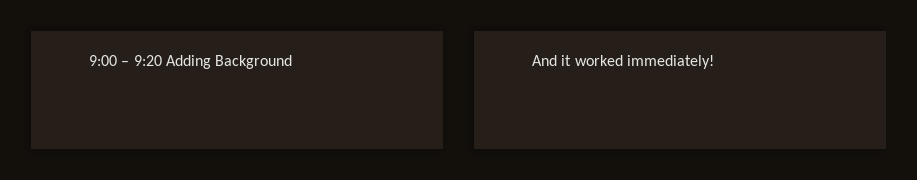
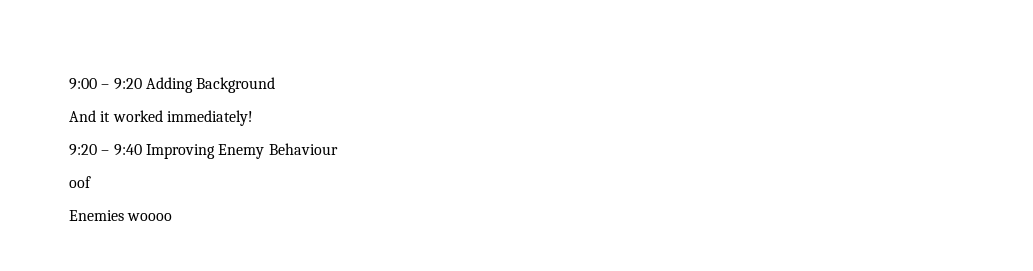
+ 9:20 – 9:40 Improving Enemy Behaviour
+ oof
+ Enemies woooo

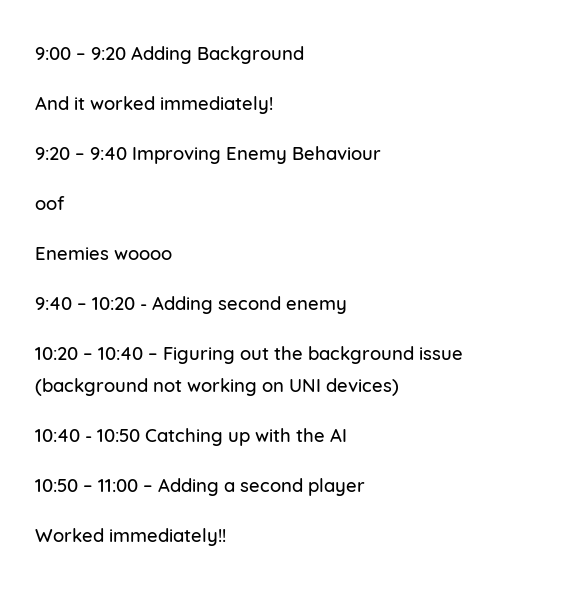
+ 9:40 – 10:20 - Adding second enemy
+ 10:20 – 10:40 – Figuring out the background issue (background not working on UNI devices)
+ 10:40 - 10:50 Catching up with the AI
+ 10:50 – 11:00 – Adding a second player
+ Worked immediately!!

